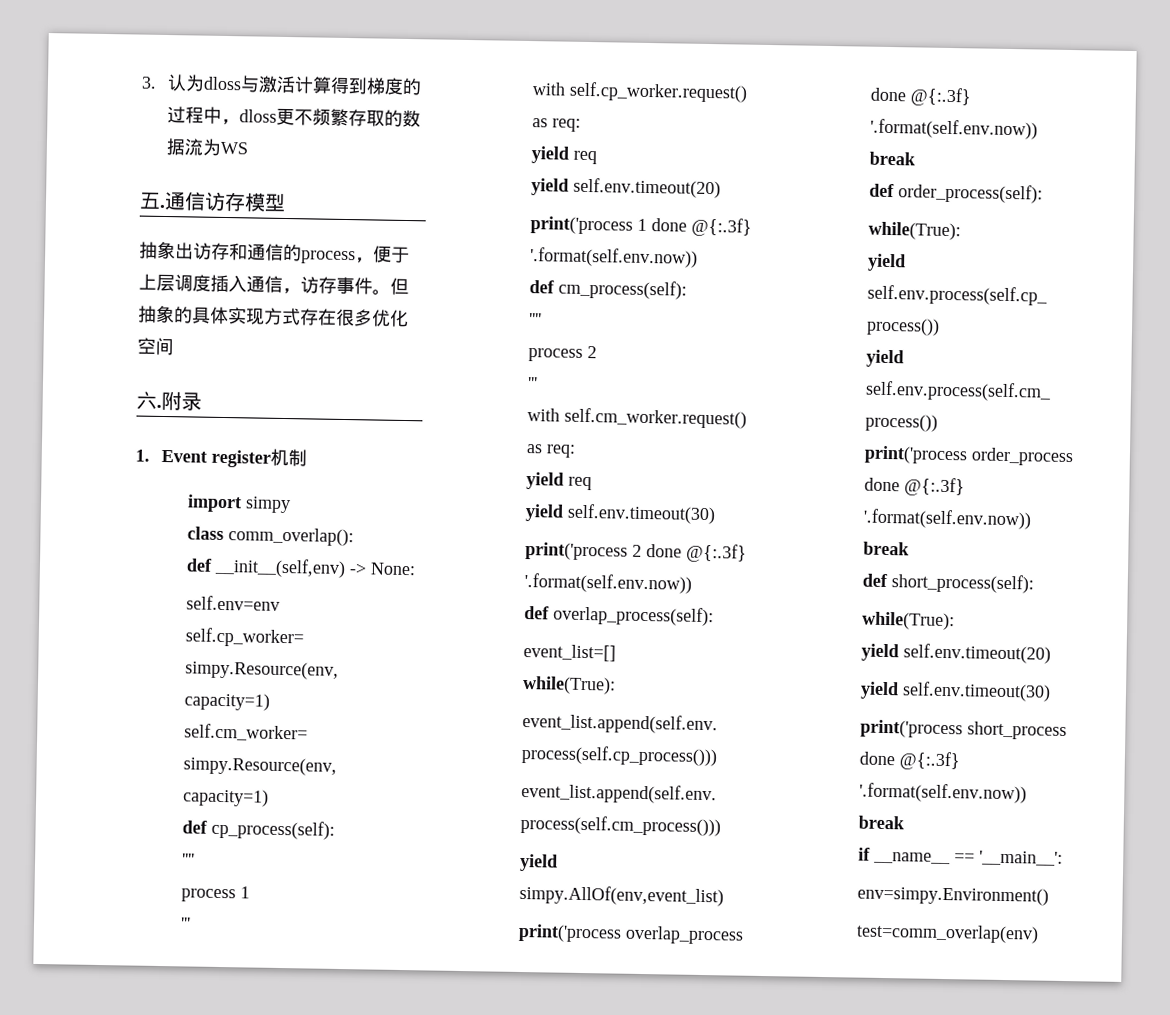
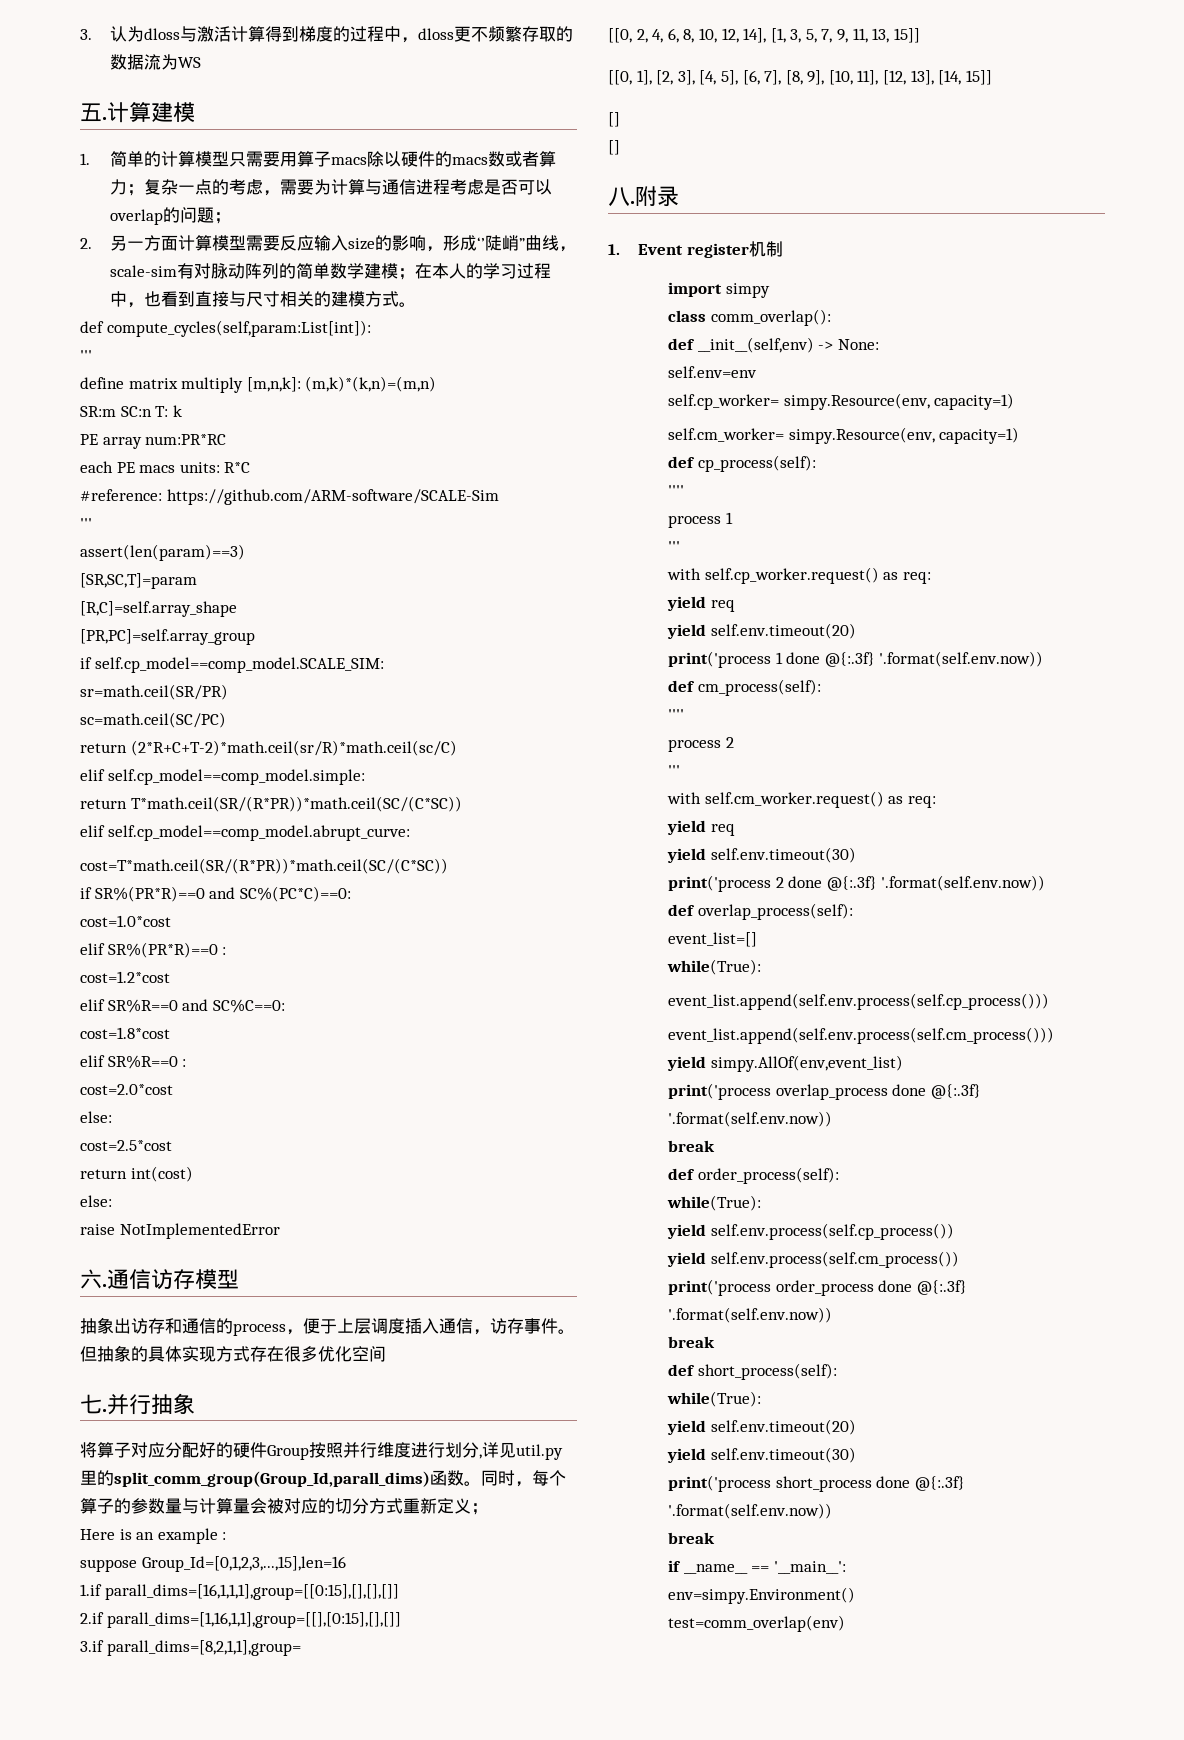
+ 计算建模
+ 1.简单的计算模型只需要用算子macs除以硬件的macs数或者算力；复杂一点的考虑，需要为计算与通信进程考虑是否可以overlap的问题；
+ 2.另一方面计算模型需要反应输入size的影响，形成‘’陡峭”曲线，scale-sim有对脉动阵列的简单数学建模；在本人的学习过程中，也看到直接与尺寸相关的建模方式。
+ def compute_cycles(self,param:List[int]):
+ '''
+ define matrix multiply [m,n,k]: (m,k)*(k,n)=(m,n)
+ SR:m SC:n T: k
+ PE array num:PR*RC
+ each PE macs units: R*C
+ #reference: https://github.com/ARM-software/SCALE-Sim
+ '''
+ assert(len(param)==3)
+ [SR,SC,T]=param
+ [R,C]=self.array_shape
+ [PR,PC]=self.array_group
+ if self.cp_model==comp_model.SCALE_SIM:
+ sr=math.ceil(SR/PR)
+ sc=math.ceil(SC/PC)
+ return (2*R+C+T-2)*math.ceil(sr/R)*math.ceil(sc/C)
+ elif self.cp_model==comp_model.simple:
+ return T*math.ceil(SR/(R*PR))*math.ceil(SC/(C*SC))
+ elif self.cp_model==comp_model.abrupt_curve:
+ cost=T*math.ceil(SR/(R*PR))*math.ceil(SC/(C*SC))
+ if SR%(PR*R)==0 and SC%(PC*C)==0:
+ cost=1.0*cost
+ elif SR%(PR*R)==0 :
+ cost=1.2*cost
+ elif SR%R==0 and SC%C==0:
+ cost=1.8*cost
+ elif SR%R==0 :
+ cost=2.0*cost
+ else:
+ cost=2.5*cost
+ return int(cost)
+ else:
+ raise NotImplementedError
+ 六.
- 六.
+ 七.并行抽象
+ 将算子对应分配好的硬件Group按照并行维度进行划分,详见util.py里的split_comm_group(Group_Id,parall_dims)函数。同时，每个算子的参数量与计算量会被对应的切分方式重新定义；
+ Here is an example :
+ suppose Group_Id=[0,1,2,3,...,15],len=16
+ 1.if parall_dims=[16,1,1,1],group=[[0:15],[],[],[]]
+ 2.if parall_dims=[1,16,1,1],group=[[],[0:15],[],[]]
+ 3.if parall_dims=[8,2,1,1],group=
+ [[0, 2, 4, 6, 8, 10, 12, 14], [1, 3, 5, 7, 9, 11, 13, 15]]
+ [[0, 1], [2, 3], [4, 5], [6, 7], [8, 9], [10, 11], [12, 13], [14, 15]]
+ []
+ []
+ 八.

